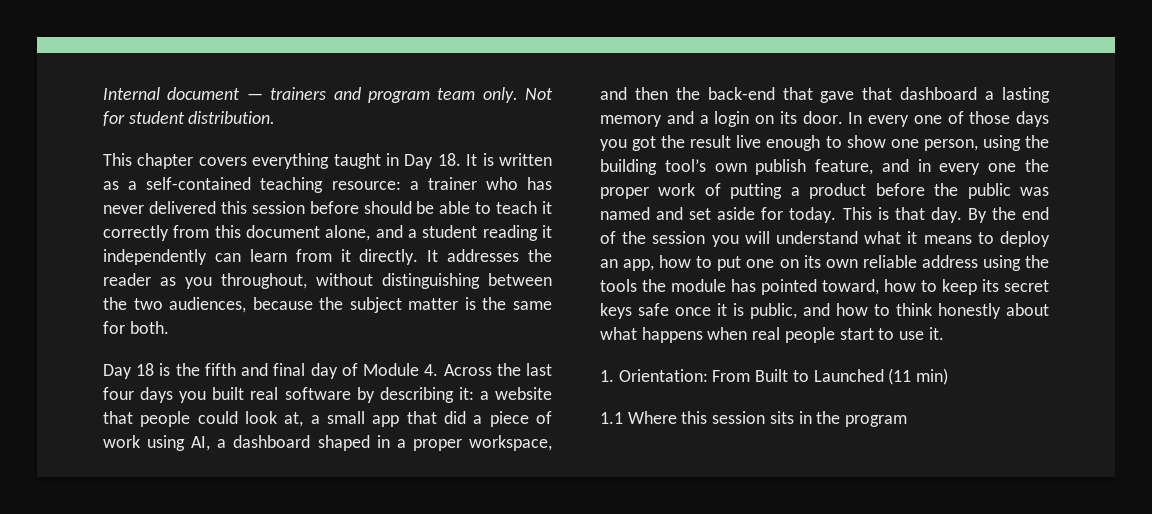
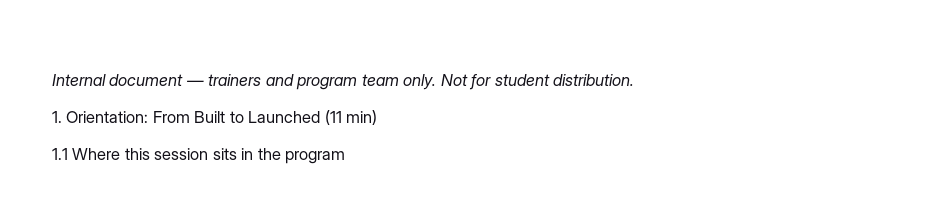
- This chapter covers everything taught in Day 18. It is written as a self-contained teaching resource: a trainer who has never delivered this session before should be able to teach it correctly from this document alone, and a student reading it independently can learn from it directly. It addresses the reader as you throughout, without distinguishing between the two audiences, because the subject matter is the same for both.
- Day 18 is the fifth and final day of Module 4. Across the last four days you built real software by describing it: a website that people could look at, a small app that did a piece of work using AI, a dashboard shaped in a proper workspace, and then the back-end that gave that dashboard a lasting memory and a login on its door. In every one of those days you got the result live enough to show one person, using the building tool’s own publish feature, and in every one the proper work of putting a product before the public was named and set aside for today. This is that day. By the end of the session you will understand what it means to deploy an app, how to put one on its own reliable address using the tools the module has pointed toward, how to keep its secret keys safe once it is public, and how to think honestly about what happens when real people start to use it.

